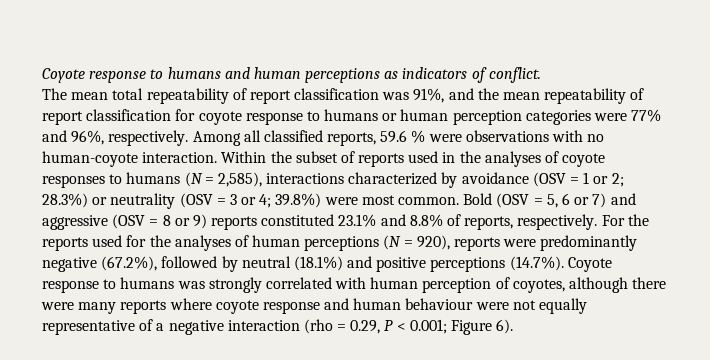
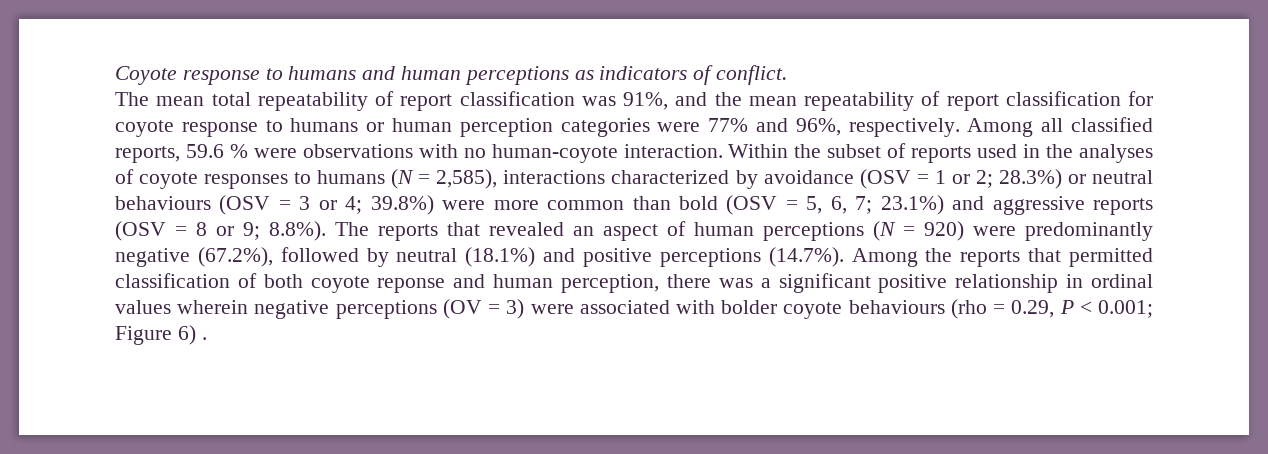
- 28.3%) or neutrality (OSV = 3 or 4;
+ 28.3%) or neutral behaviours (OSV = 3 or 4;
- 39.8%) were most common. Bold (OSV = 5, 6 or 7) and aggressive (OSV = 8 or 9) reports constituted 23.1% and 8.8% of reports, respectively. For the reports used for the analyses of human perceptions (N = 920), reports were predominantly negative (67.2%), followed by neutral (18.1%) and positive perceptions (14.7%). Coyote response to humans was strongly correlated with human perception of coyotes, although there were many reports where coyote response and human behaviour were not equally representative of a negative interaction (rho = 0.29, P < 0.001;
+ 39.8%) were more common than bold (OSV = 5, 6, 7; 23.1%) and aggressive reports (OSV = 8 or 9; 8.8%). The reports that revealed an aspect of human perceptions (N = 920) were predominantly negative (67.2%), followed by neutral (18.1%) and positive perceptions (14.7%). Among the reports that permitted classification of both coyote reponse and human perception, there was a significant positive relationship in ordinal values wherein negative perceptions (OV = 3) were associated with bolder coyote behaviours (rho = 0.29, P < 0.001;
- Figure 6).
+ Figure 6) .

